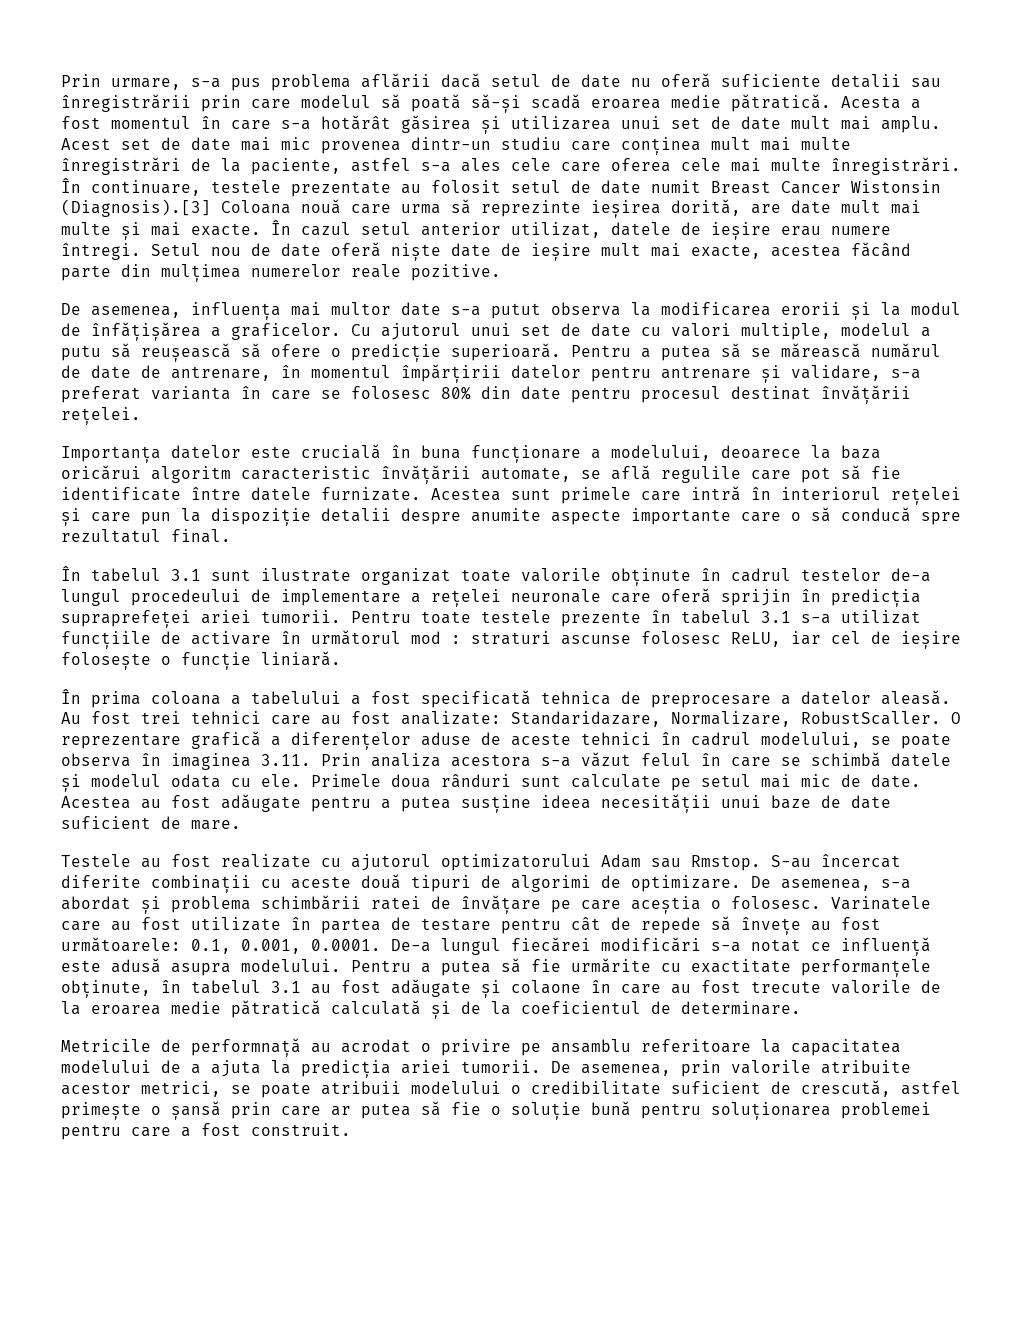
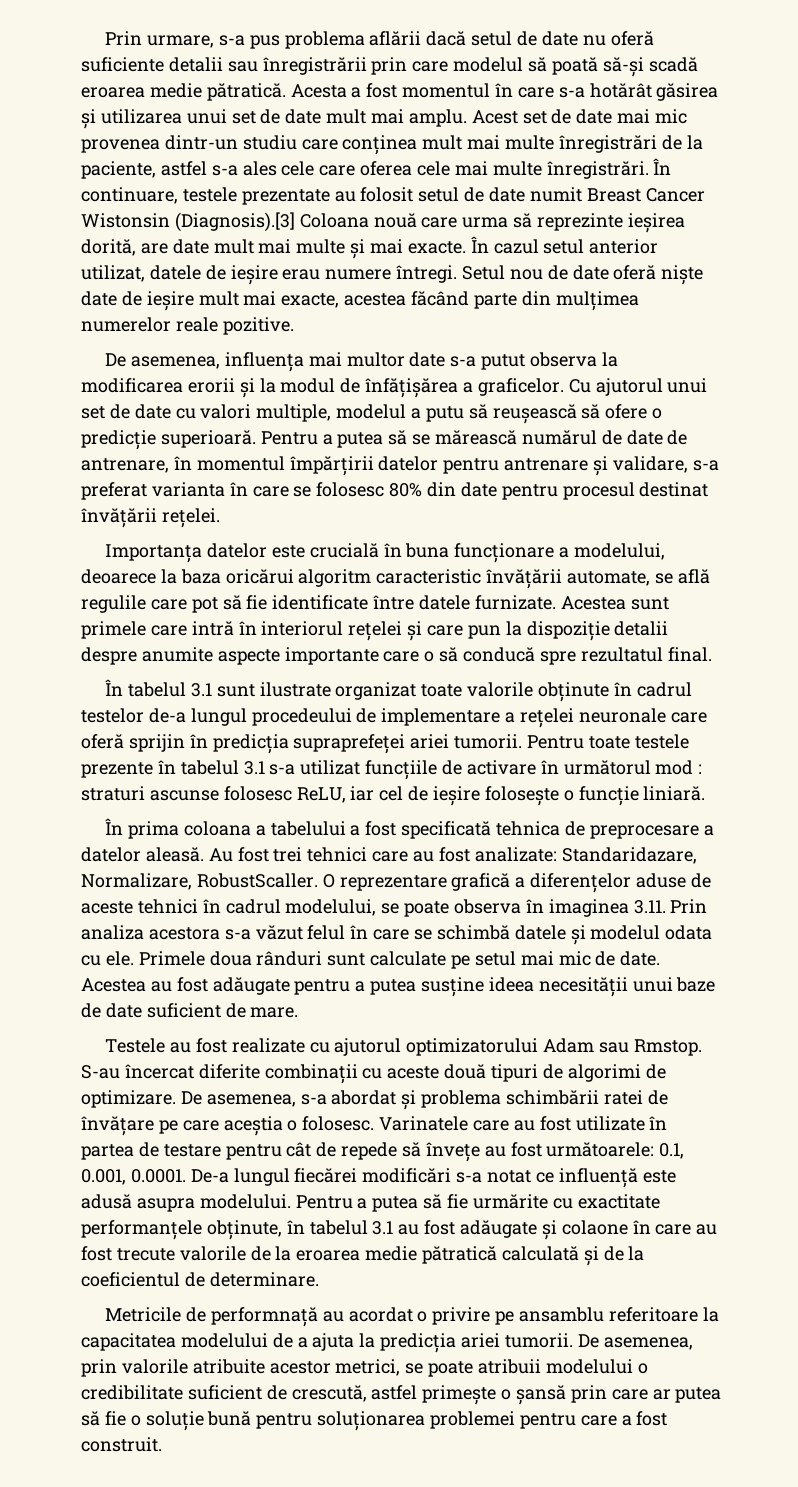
- Metricile de performnață au acrodat o privire pe ansamblu referitoare la capacitatea modelului de a ajuta la predicția ariei tumorii.
+ Metricile de performnață au acordat o privire pe ansamblu referitoare la capacitatea modelului de a ajuta la predicția ariei tumorii.

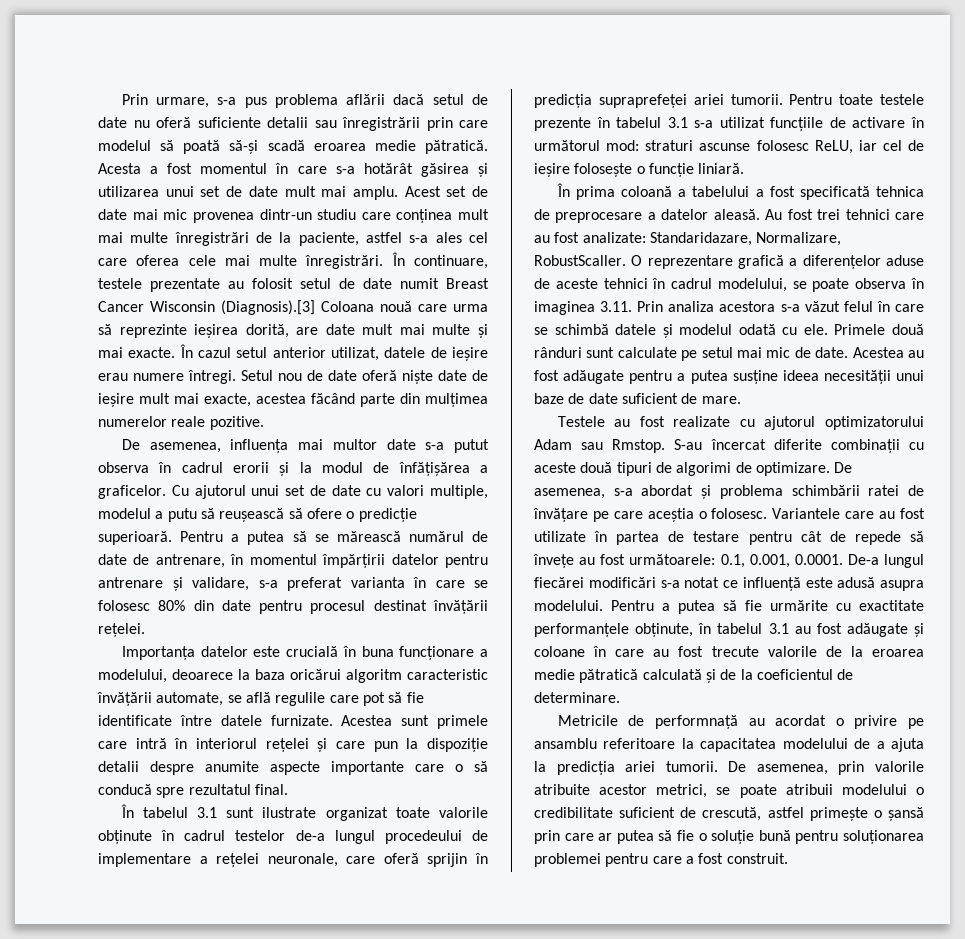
- Acest set de date mai mic provenea dintr-un studiu care conținea mult mai multe înregistrări de la paciente, astfel s-a ales cele care oferea cele mai multe înregistrări.
+ Acest set de date mai mic provenea dintr-un studiu care conținea mult mai multe înregistrări de la paciente, astfel s-a ales cel care oferea cele mai multe înregistrări.
- În continuare, testele prezentate au folosit setul de date numit Breast Cancer Wistonsin (Diagnosis).[3] Coloana nouă care urma să reprezinte ieșirea dorită, are date mult mai multe și mai exacte.
+ În continuare, testele prezentate au folosit setul de date numit Breast Cancer Wisconsin (Diagnosis).[3] Coloana nouă care urma să reprezinte ieșirea dorită, are date mult mai multe și mai exacte.
- De asemenea, influența mai multor date s-a putut observa la modificarea erorii și la modul de înfățișărea a graficelor.
+ De asemenea, influența mai multor date s-a putut observa în cadrul erorii și la modul de înfățișărea a graficelor.
- În tabelul 3.1 sunt ilustrate organizat toate valorile obținute în cadrul testelor de-a lungul procedeului de implementare a rețelei neuronale care oferă sprijin în predicția supraprefeței ariei tumorii.
+ În tabelul 3.1 sunt ilustrate organizat toate valorile obținute în cadrul testelor de-a lungul procedeului de implementare a rețelei neuronale, care oferă sprijin în predicția supraprefeței ariei tumorii.
- Pentru toate testele prezente în tabelul 3.1 s-a utilizat funcțiile de activare în următorul mod : straturi ascunse folosesc ReLU, iar cel de ieșire folosește o funcție liniară.
+ Pentru toate testele prezente în tabelul 3.1 s-a utilizat funcțiile de activare în următorul mod: straturi ascunse folosesc ReLU, iar cel de ieșire folosește o funcție liniară.
- În prima coloana a tabelului a fost specificată tehnica de preprocesare a datelor aleasă.
+ În prima coloană a tabelului a fost specificată tehnica de preprocesare a datelor aleasă.
- O reprezentare grafică a diferențelor aduse de aceste tehnici în cadrul modelului, se poate observa în imaginea 3.11. Prin analiza acestora s-a văzut felul în care se schimbă datele și modelul odata cu ele.
+ O reprezentare grafică a diferențelor aduse de aceste tehnici în cadrul modelului, se poate observa în imaginea 3.11. Prin analiza acestora s-a văzut felul în care se schimbă datele și modelul odată cu ele.
- Primele doua rânduri sunt calculate pe setul mai mic de date.
+ Primele două rânduri sunt calculate pe setul mai mic de date.
- Varinatele care au fost utilizate în partea de testare pentru cât de repede să învețe au fost următoarele: 0.1, 0.001, 0.0001. De-a lungul fiecărei modificări s-a notat ce influență este adusă asupra modelului.
+ Variantele care au fost utilizate în partea de testare pentru cât de repede să învețe au fost următoarele: 0.1, 0.001, 0.0001. De-a lungul fiecărei modificări s-a notat ce influență este adusă asupra modelului.
- Pentru a putea să fie urmărite cu exactitate performanțele obținute, în tabelul 3.1 au fost adăugate și colaone în care au fost trecute valorile de la eroarea medie pătratică calculată și de la coeficientul de determinare.
+ Pentru a putea să fie urmărite cu exactitate performanțele obținute, în tabelul 3.1 au fost adăugate și coloane în care au fost trecute valorile de la eroarea medie pătratică calculată și de la coeficientul de determinare.

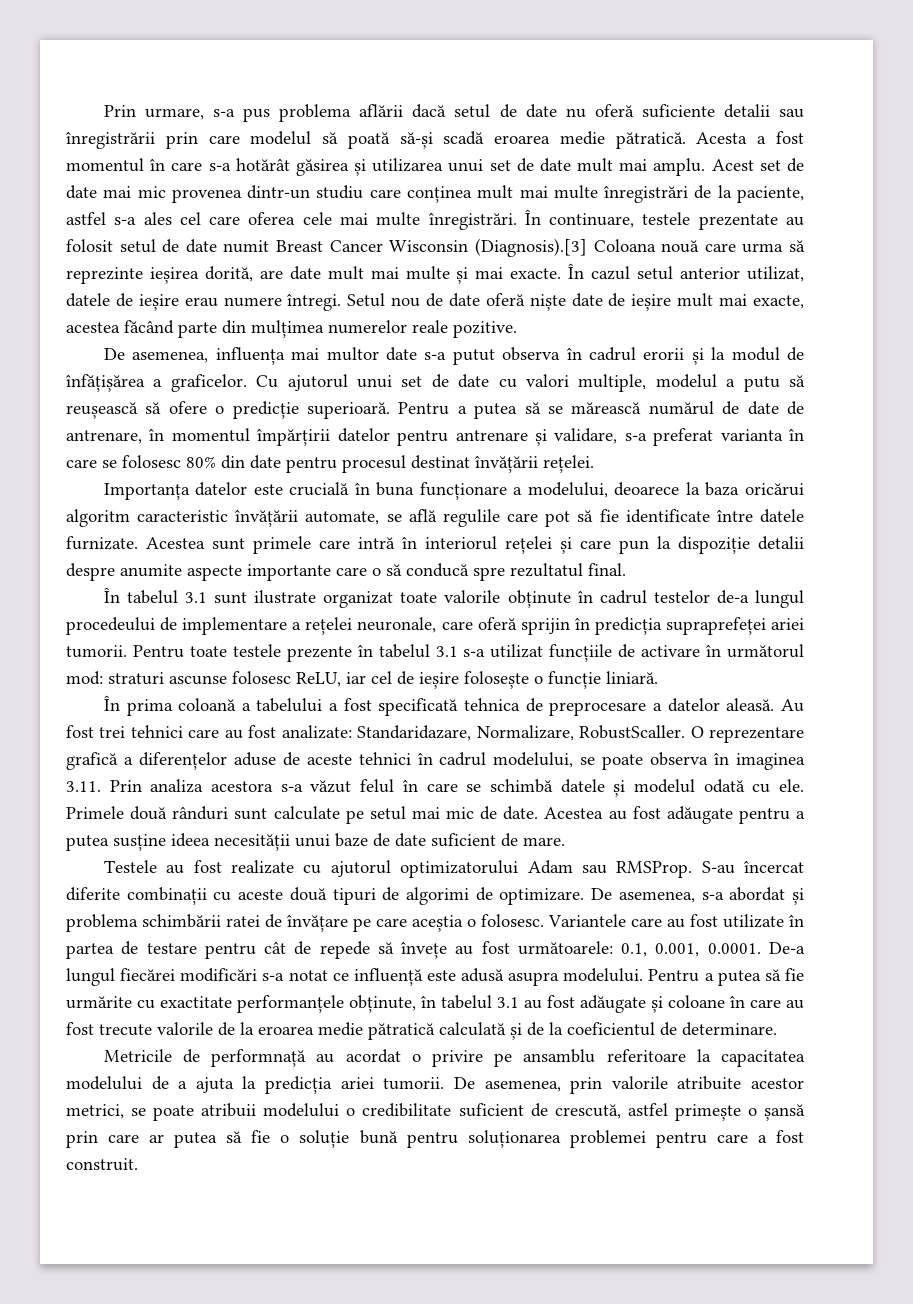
- Testele au fost realizate cu ajutorul optimizatorului Adam sau Rmstop.
+ Testele au fost realizate cu ajutorul optimizatorului Adam sau RMSProp.

